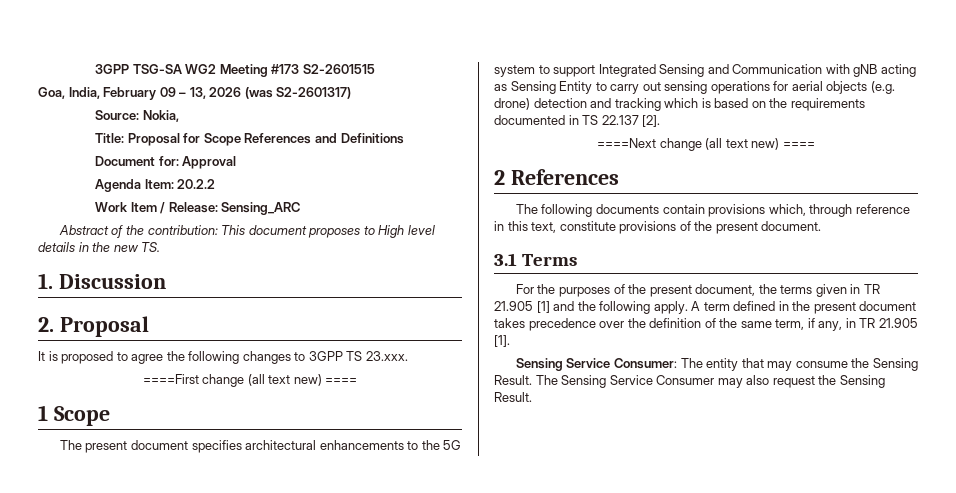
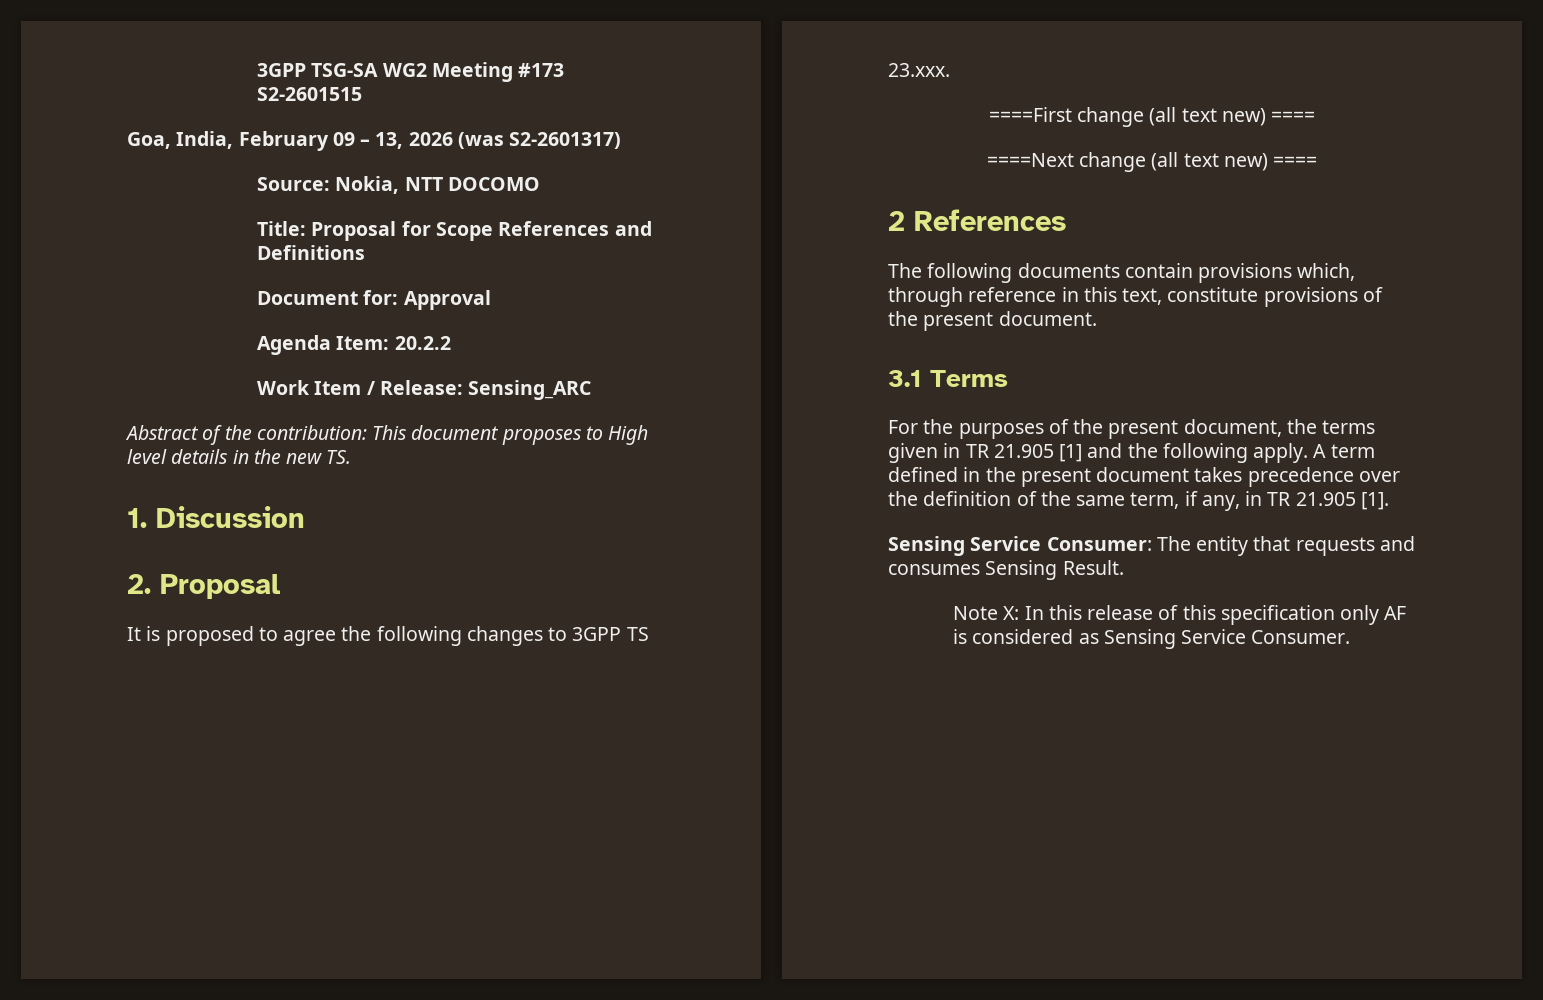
- Source: Nokia,
+ Source: Nokia, NTT DOCOMO
- 1 Scope
- The present document specifies architectural enhancements to the 5G system to support Integrated Sensing and Communication with gNB acting as Sensing Entity to carry out sensing operations for aerial objects (e.g. drone) detection and tracking which is based on the requirements documented in TS 22.137 [2].
- Sensing Service Consumer: The entity that may consume the Sensing Result. The Sensing Service Consumer may also request the Sensing Result.
+ Sensing Service Consumer: The entity that requests and consumes Sensing Result.
+ Note X: In this release of this specification only AF is considered as Sensing Service Consumer.

